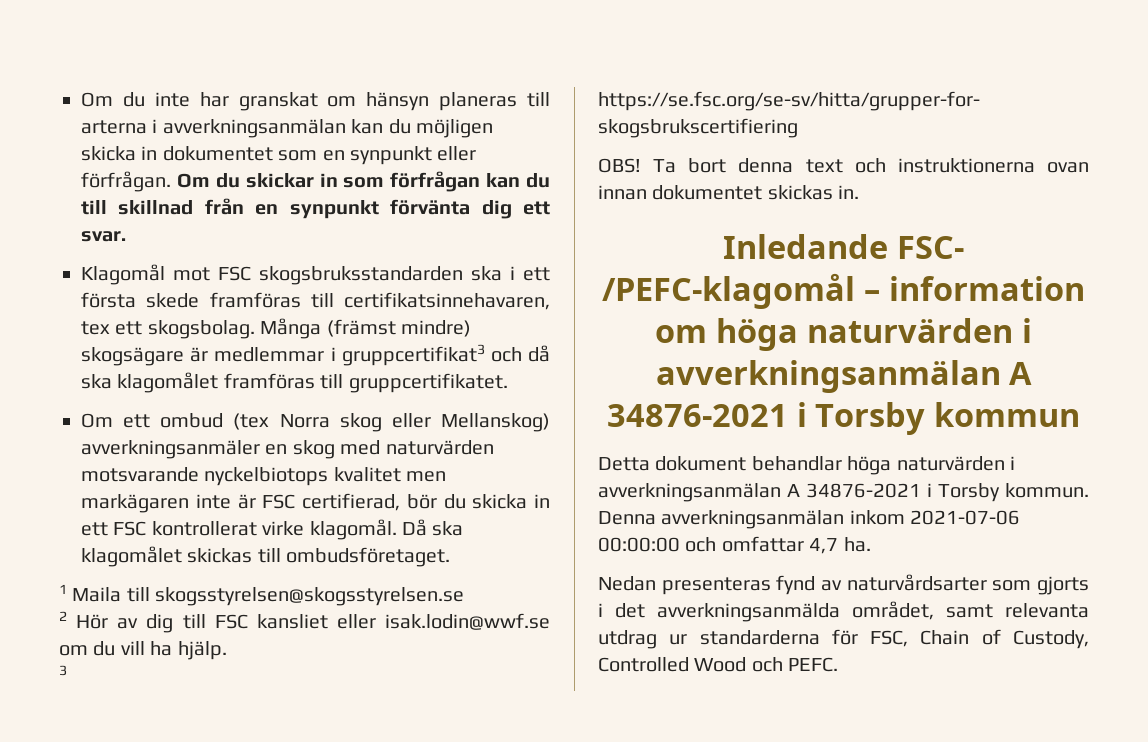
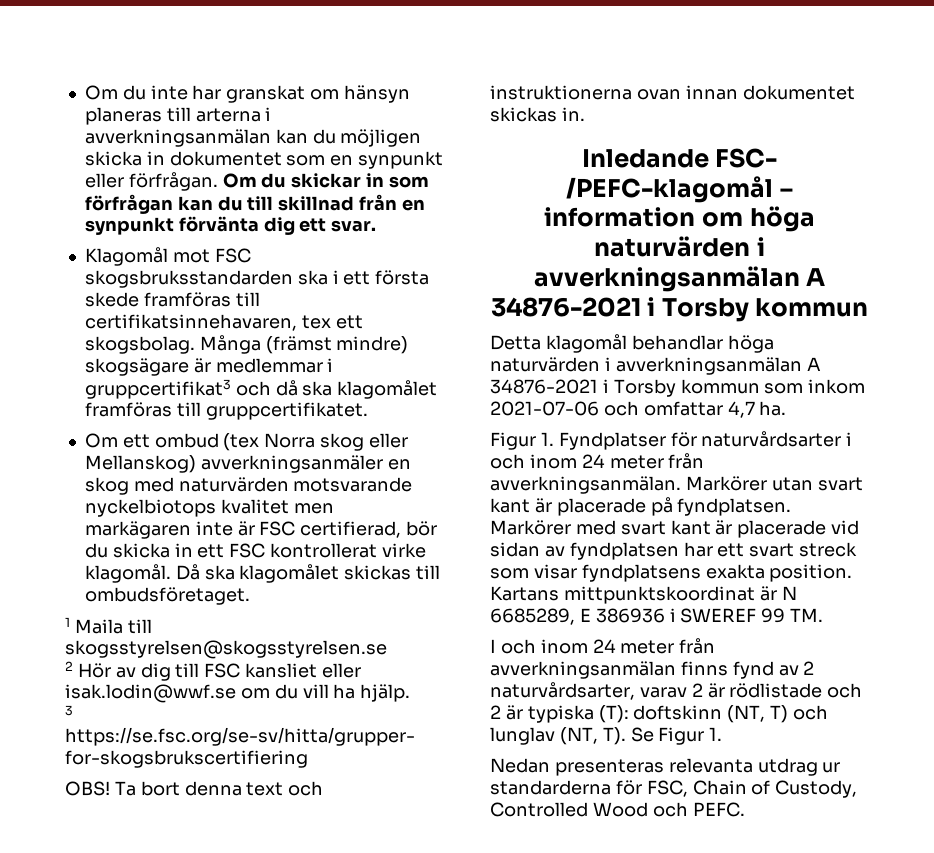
- Detta dokument behandlar höga naturvärden i avverkningsanmälan A 34876-2021 i Torsby kommun. Denna avverkningsanmälan inkom 2021-07-06 00:00:00 och omfattar 4,7 ha.
+ Detta klagomål behandlar höga naturvärden i avverkningsanmälan A 34876-2021 i Torsby kommun som inkom 2021-07-06 och omfattar 4,7 ha.
- Nedan presenteras fynd av naturvårdsarter som gjorts i det avverkningsanmälda området, samt relevanta utdrag ur standarderna för FSC, Chain of Custody, Controlled Wood och PEFC.
+ Figur 1. Fyndplatser för naturvårdsarter i och inom 24 meter från avverkningsanmälan. Markörer utan svart kant är placerade på fyndplatsen. Markörer med svart kant är placerade vid sidan av fyndplatsen har ett svart streck som visar fyndplatsens exakta position. Kartans mittpunktskoordinat är N 6685289, E 386936 i SWEREF 99 TM.
+ I och inom 24 meter från avverkningsanmälan finns fynd av 2 naturvårdsarter, varav 2 är rödlistade och 2 är typiska (T): doftskinn (NT, T) och lunglav (NT, T). Se Figur 1.
+ Nedan presenteras relevanta utdrag ur standarderna för FSC, Chain of Custody, Controlled Wood och PEFC.

